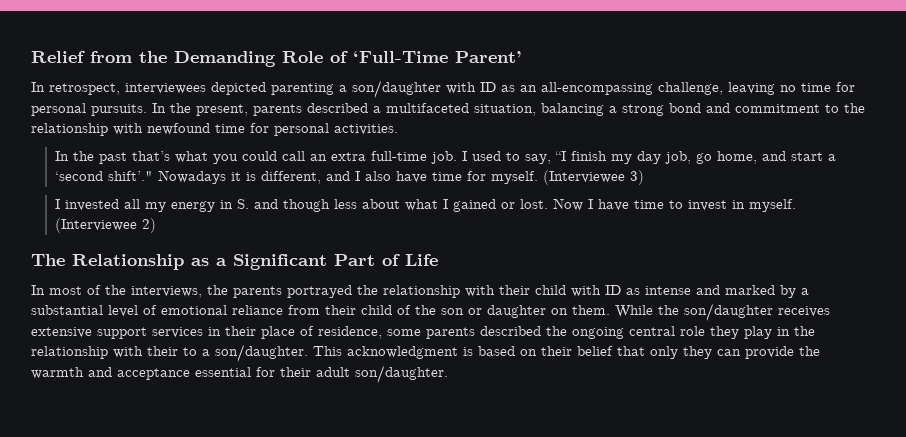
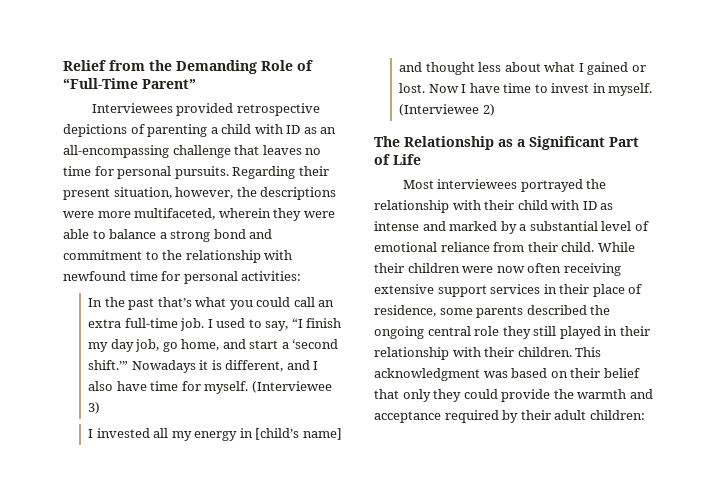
- Relief from the Demanding Role of ‘Full-Time Parent’
- In retrospect, interviewees depicted parenting a son/daughter with ID as an all-encompassing challenge, leaving no time for personal pursuits.
+ Relief from the Demanding Role of “Full-Time Parent”
+ Interviewees provided retrospective depictions of parenting a child with ID as an all-encompassing challenge that leaves no time for personal pursuits.
- In the present, parents described a multifaceted situation, balancing a strong bond and commitment to the relationship with newfound time for personal activities.
+ Regarding their present situation, however, the descriptions were more multifaceted, wherein they were able to balance a strong bond and commitment to the relationship with newfound time for personal activities:
- I used to say, “I finish my day job, go home, and start a ‘second shift’."
+ I used to say, “I finish my day job, go home, and start a ‘second shift.’”
- I invested all my energy in S. and though less about what I gained or lost.
+ I invested all my energy in [child’s name] and thought less about what I gained or lost.
- In most of the interviews, the parents portrayed the relationship with their child with ID as intense and marked by a substantial level of emotional reliance from their child of the son or daughter on them. While the son/daughter receives extensive support services in their place of residence, some parents described the ongoing central role they play in the relationship with their to a son/daughter.
+ Most interviewees portrayed the relationship with their child with ID as intense and marked by a substantial level of emotional reliance from their child. While their children were now often receiving extensive support services in their place of residence, some parents described the ongoing central role they still played in their relationship with their children.
- This acknowledgment is based on their belief that only they can provide the warmth and acceptance essential for their adult son/daughter.
+ This acknowledgment was based on their belief that only they could provide the warmth and acceptance required by their adult children:

